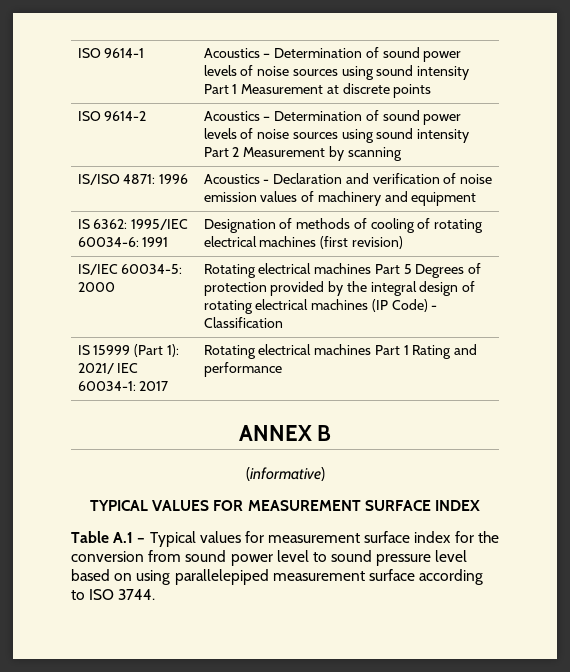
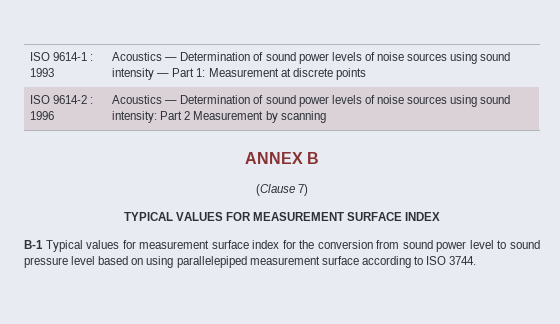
- ISO 9614-1 | Acoustics – Determination of sound power levels of noise sources using sound intensity Part 1 Measurement at discrete points
+ ISO 9614-1 : 1993 | Acoustics — Determination of sound power levels of noise sources using sound intensity — Part 1: Measurement at discrete points
- ISO 9614-2 | Acoustics – Determination of sound power levels of noise sources using sound intensity Part 2 Measurement by scanning
+ ISO 9614-2 : 1996 | Acoustics — Determination of sound power levels of noise sources using sound intensity: Part 2 Measurement by scanning
- IS/ISO 4871: 1996 | Acoustics - Declaration and verification of noise emission values of machinery and equipment
- IS 6362: 1995/IEC 60034-6: 1991 | Designation of methods of cooling of rotating electrical machines (first revision)
- IS/IEC 60034-5: 2000 | Rotating electrical machines Part 5 Degrees of protection provided by the integral design of rotating electrical machines (IP Code) - Classification
- IS 15999 (Part 1): 2021/ IEC 60034-1: 2017 | Rotating electrical machines Part 1 Rating and performance
- (informative)
+ (Clause 7)
- Table A.1 – Typical values for measurement surface index for the conversion from sound power level to sound pressure level based on using parallelepiped measurement surface according to ISO 3744.
+ B-1 Typical values for measurement surface index for the conversion from sound power level to sound pressure level based on using parallelepiped measurement surface according to ISO 3744.

